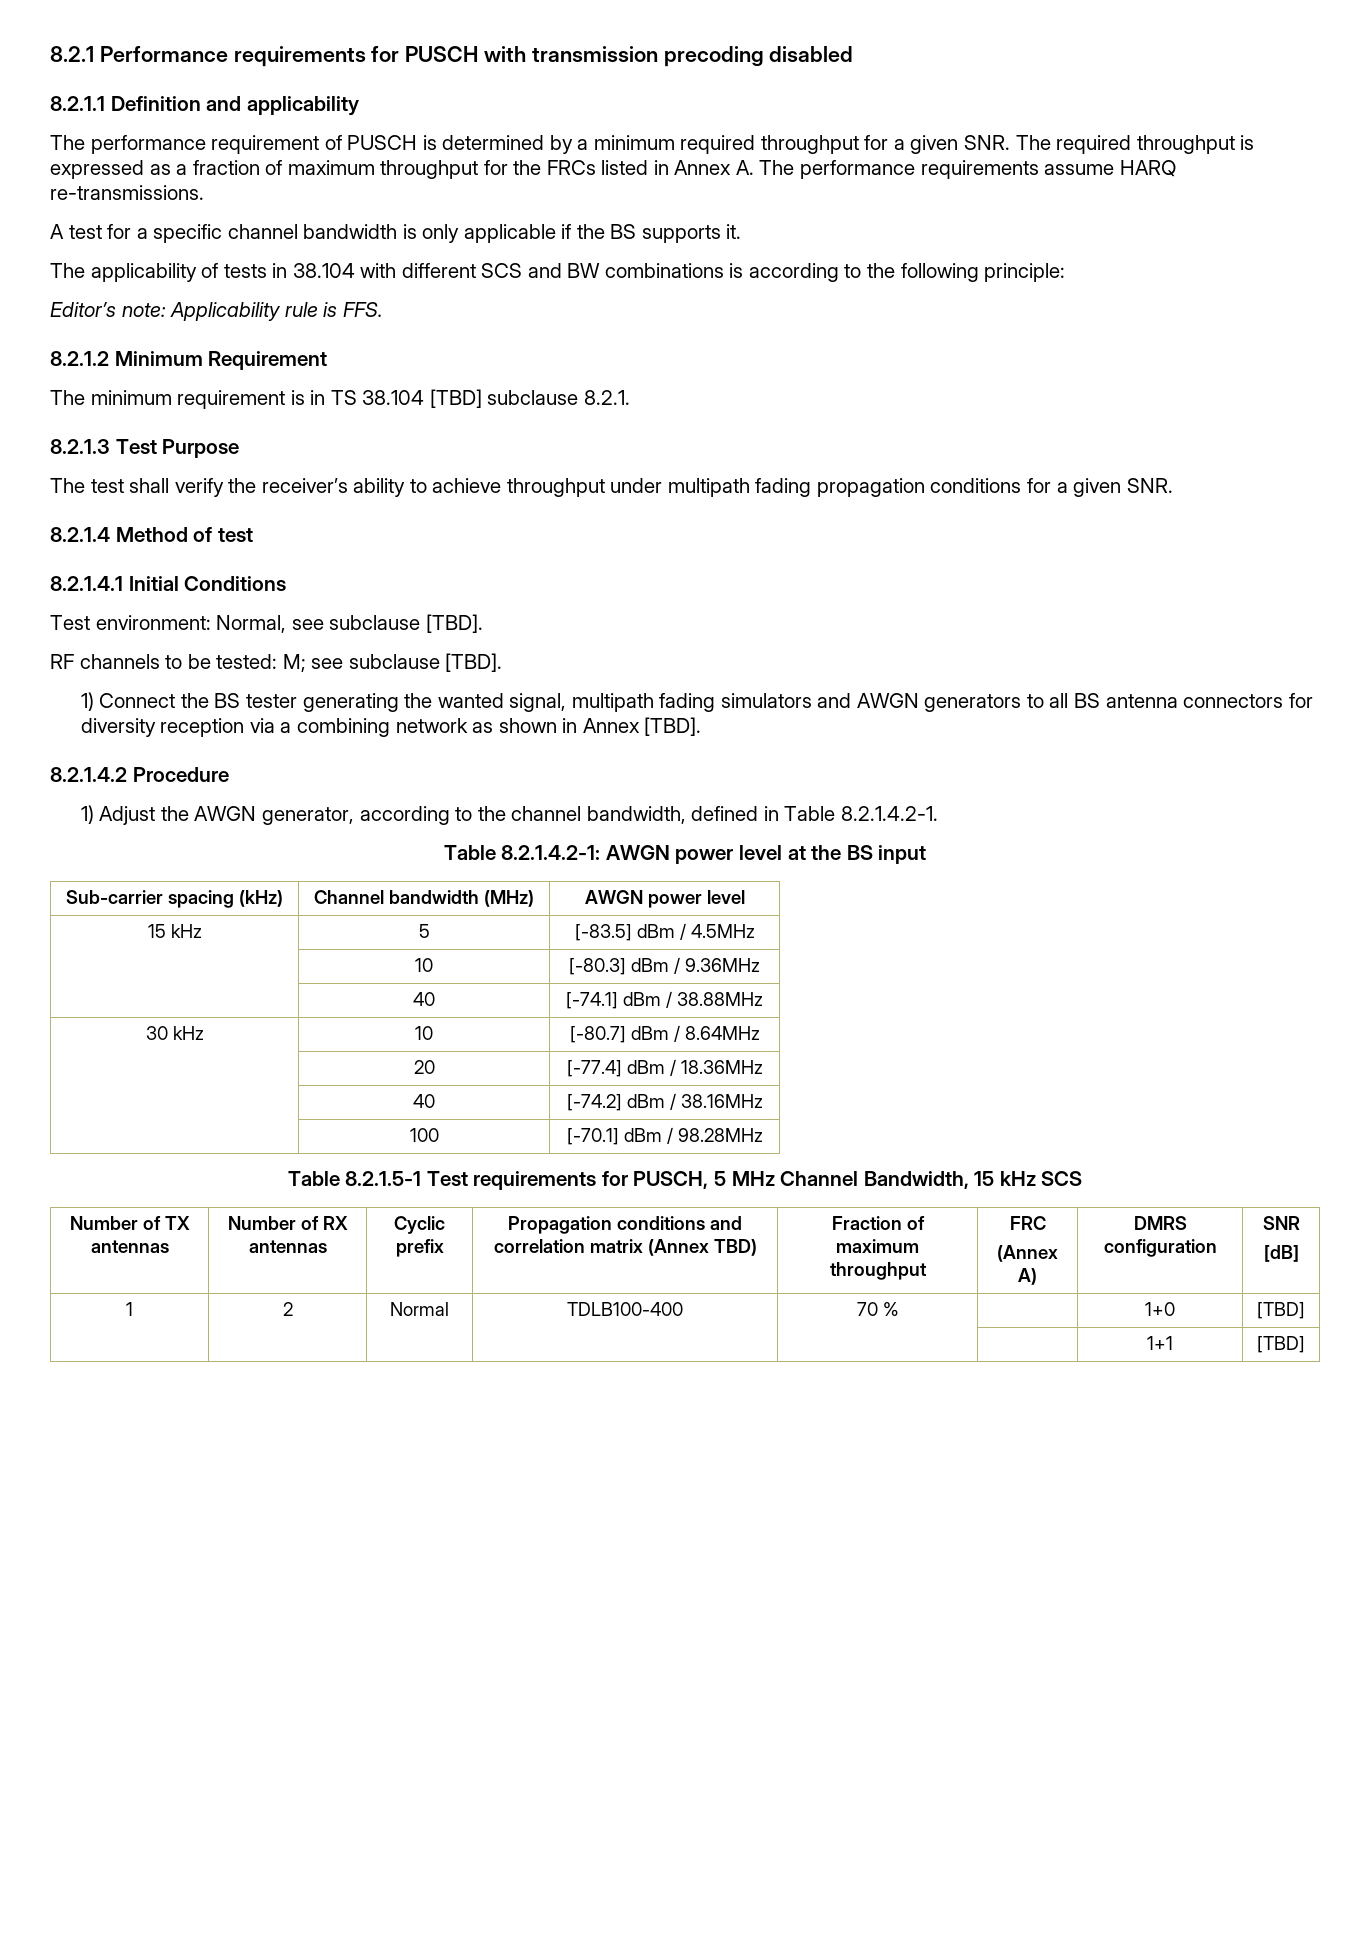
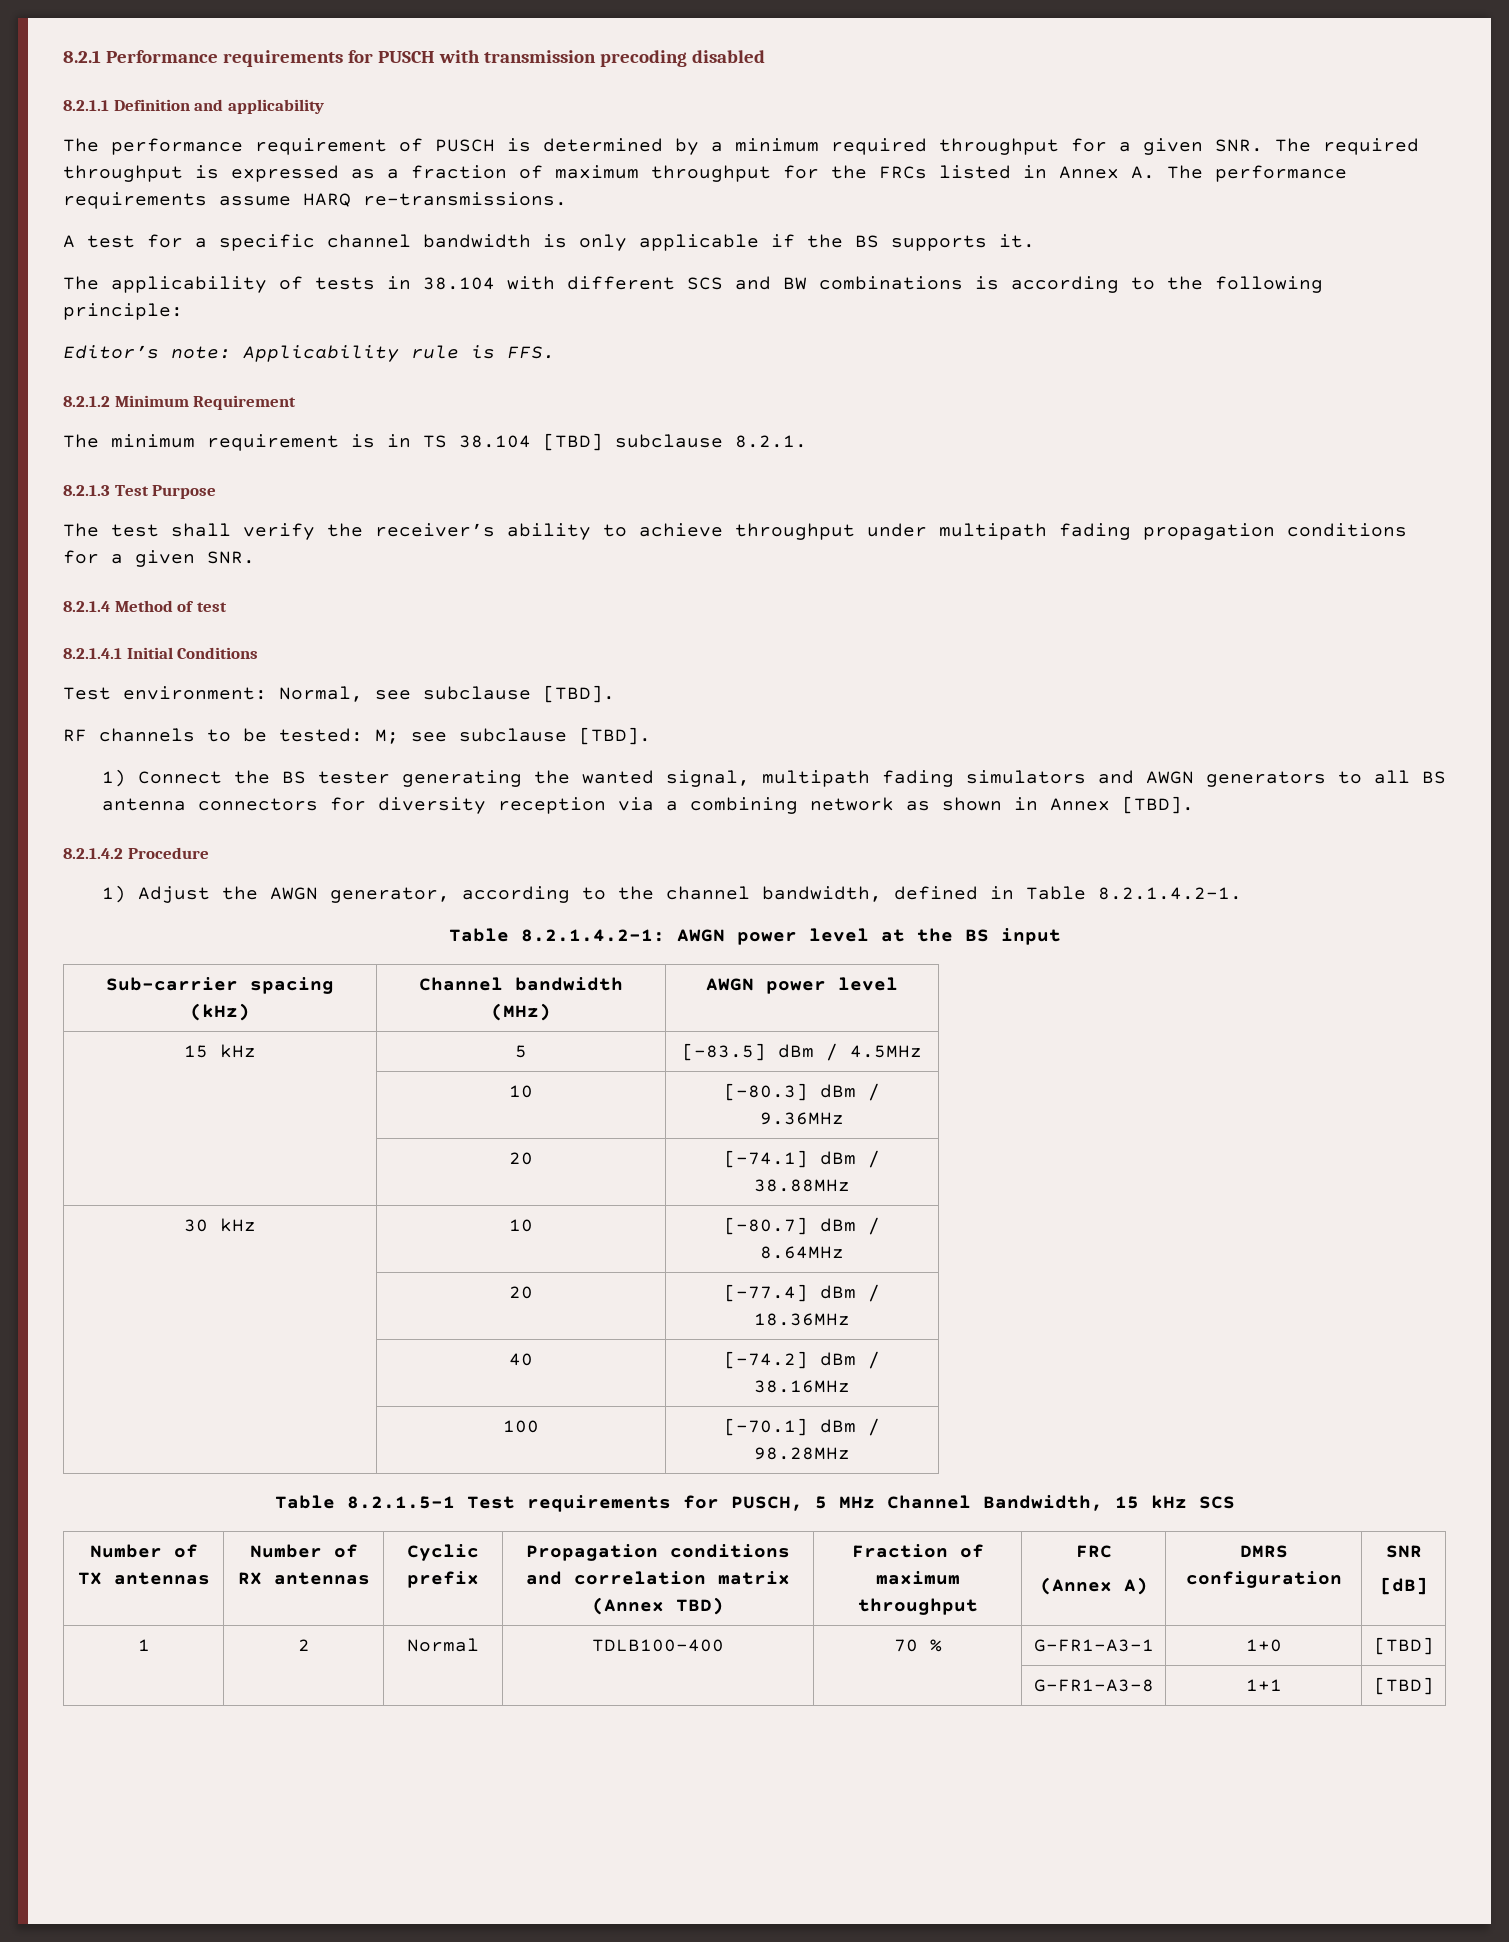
- | 40 | [-74.1] dBm / 38.88MHz
+ | 20 | [-74.1] dBm / 38.88MHz
- 1 | 2 | Normal | TDLB100-400 | 70 % | | 1+0 | [TBD]
+ 1 | 2 | Normal | TDLB100-400 | 70 % | G-FR1-A3-1 | 1+0 | [TBD]
- | | | | | | 1+1 | [TBD]
+ | | | | | G-FR1-A3-8 | 1+1 | [TBD]

